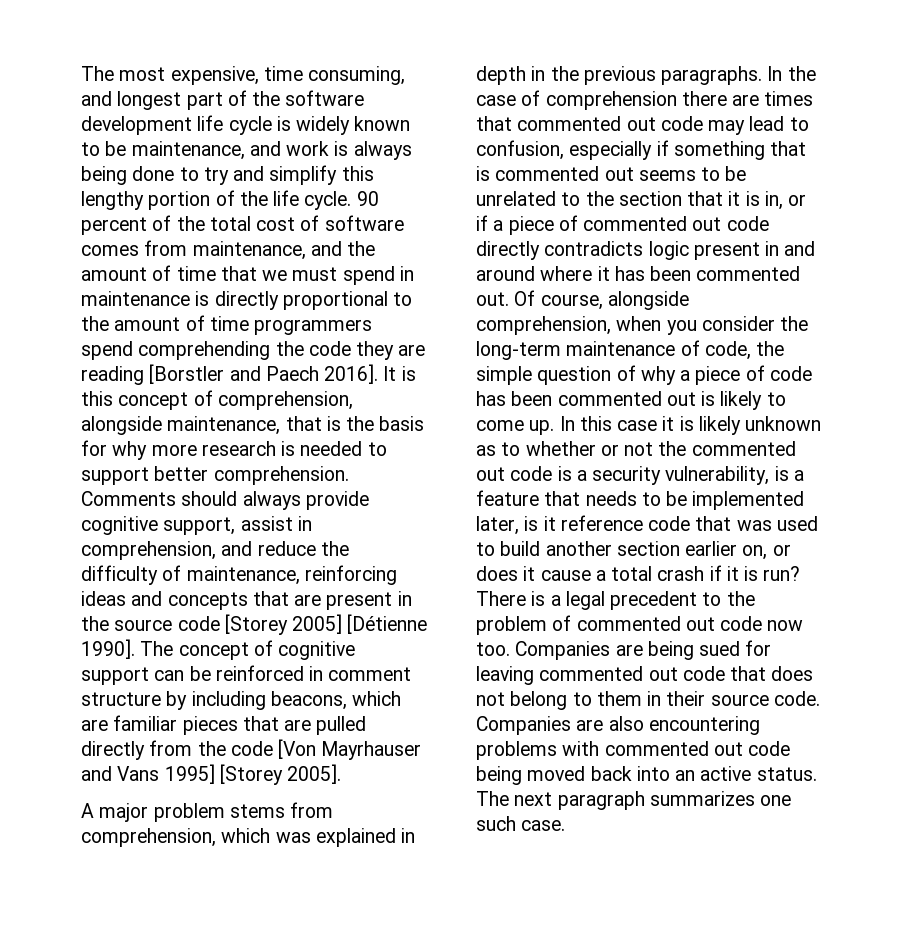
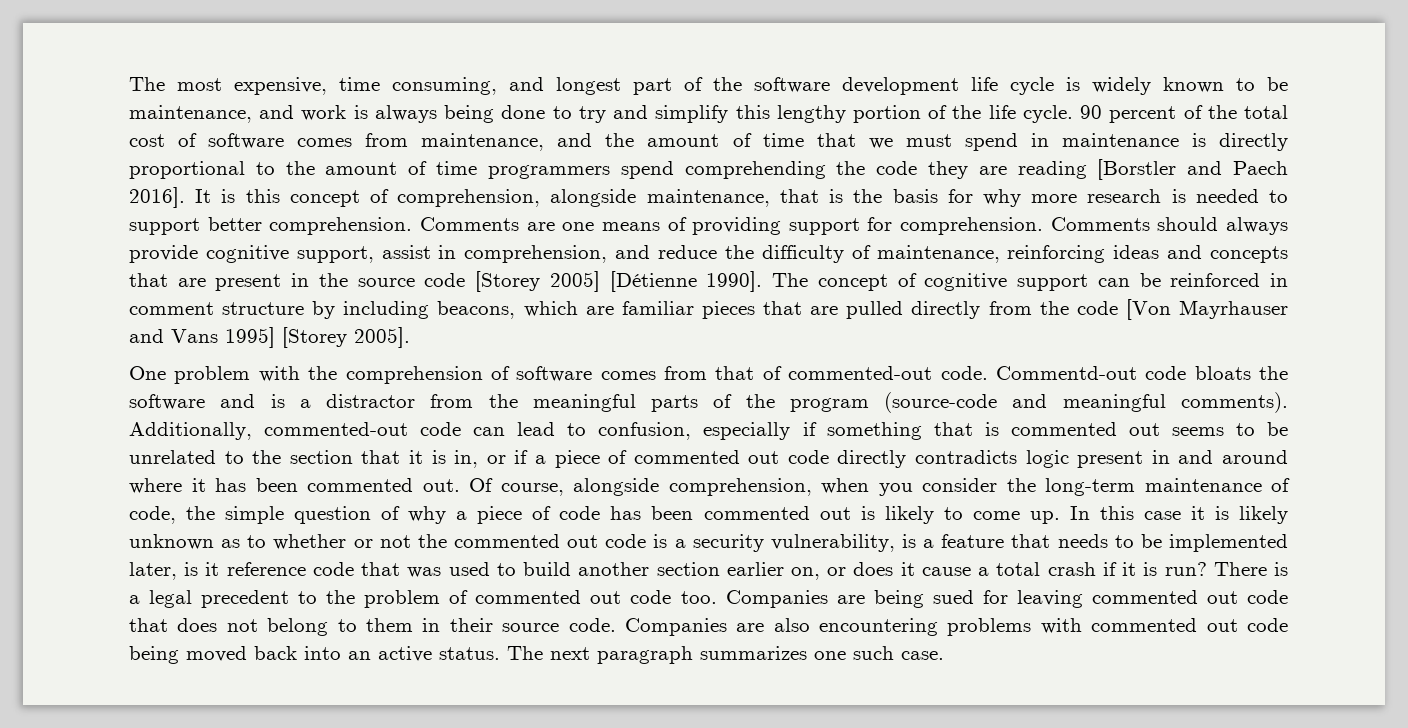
- Comments should always provide cognitive support, assist in comprehension, and reduce the difficulty of maintenance, reinforcing ideas and concepts that are present in the source code [Storey 2005] [Détienne 1990].
+ Comments are one means of providing support for comprehension. Comments should always provide cognitive support, assist in comprehension, and reduce the difficulty of maintenance, reinforcing ideas and concepts that are present in the source code [Storey 2005] [Détienne 1990].
- A major problem stems from comprehension, which was explained in depth in the previous paragraphs. In the case of comprehension there are times that commented out code may lead to confusion, especially if something that is commented out seems to be unrelated to the section that it is in, or if a piece of commented out code directly contradicts logic present in and around where it has been commented out.
+ One problem with the comprehension of software comes from that of commented-out code. Commentd-out code bloats the software and is a distractor from the meaningful parts of the program (source-code and meaningful comments). Additionally, commented-out code can lead to confusion, especially if something that is commented out seems to be unrelated to the section that it is in, or if a piece of commented out code directly contradicts logic present in and around where it has been commented out.
- There is a legal precedent to the problem of commented out code now too.
+ There is a legal precedent to the problem of commented out code too.

